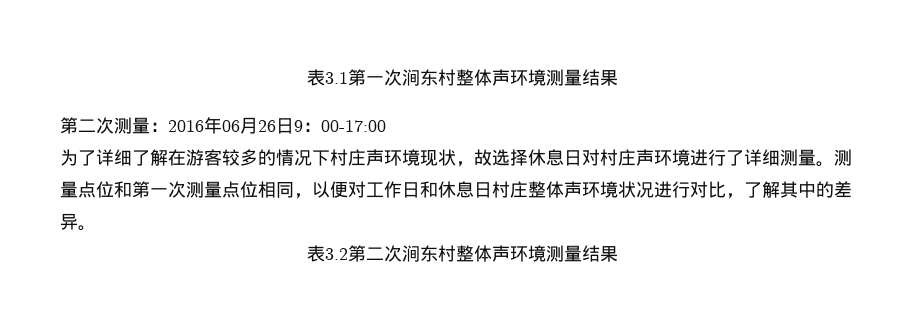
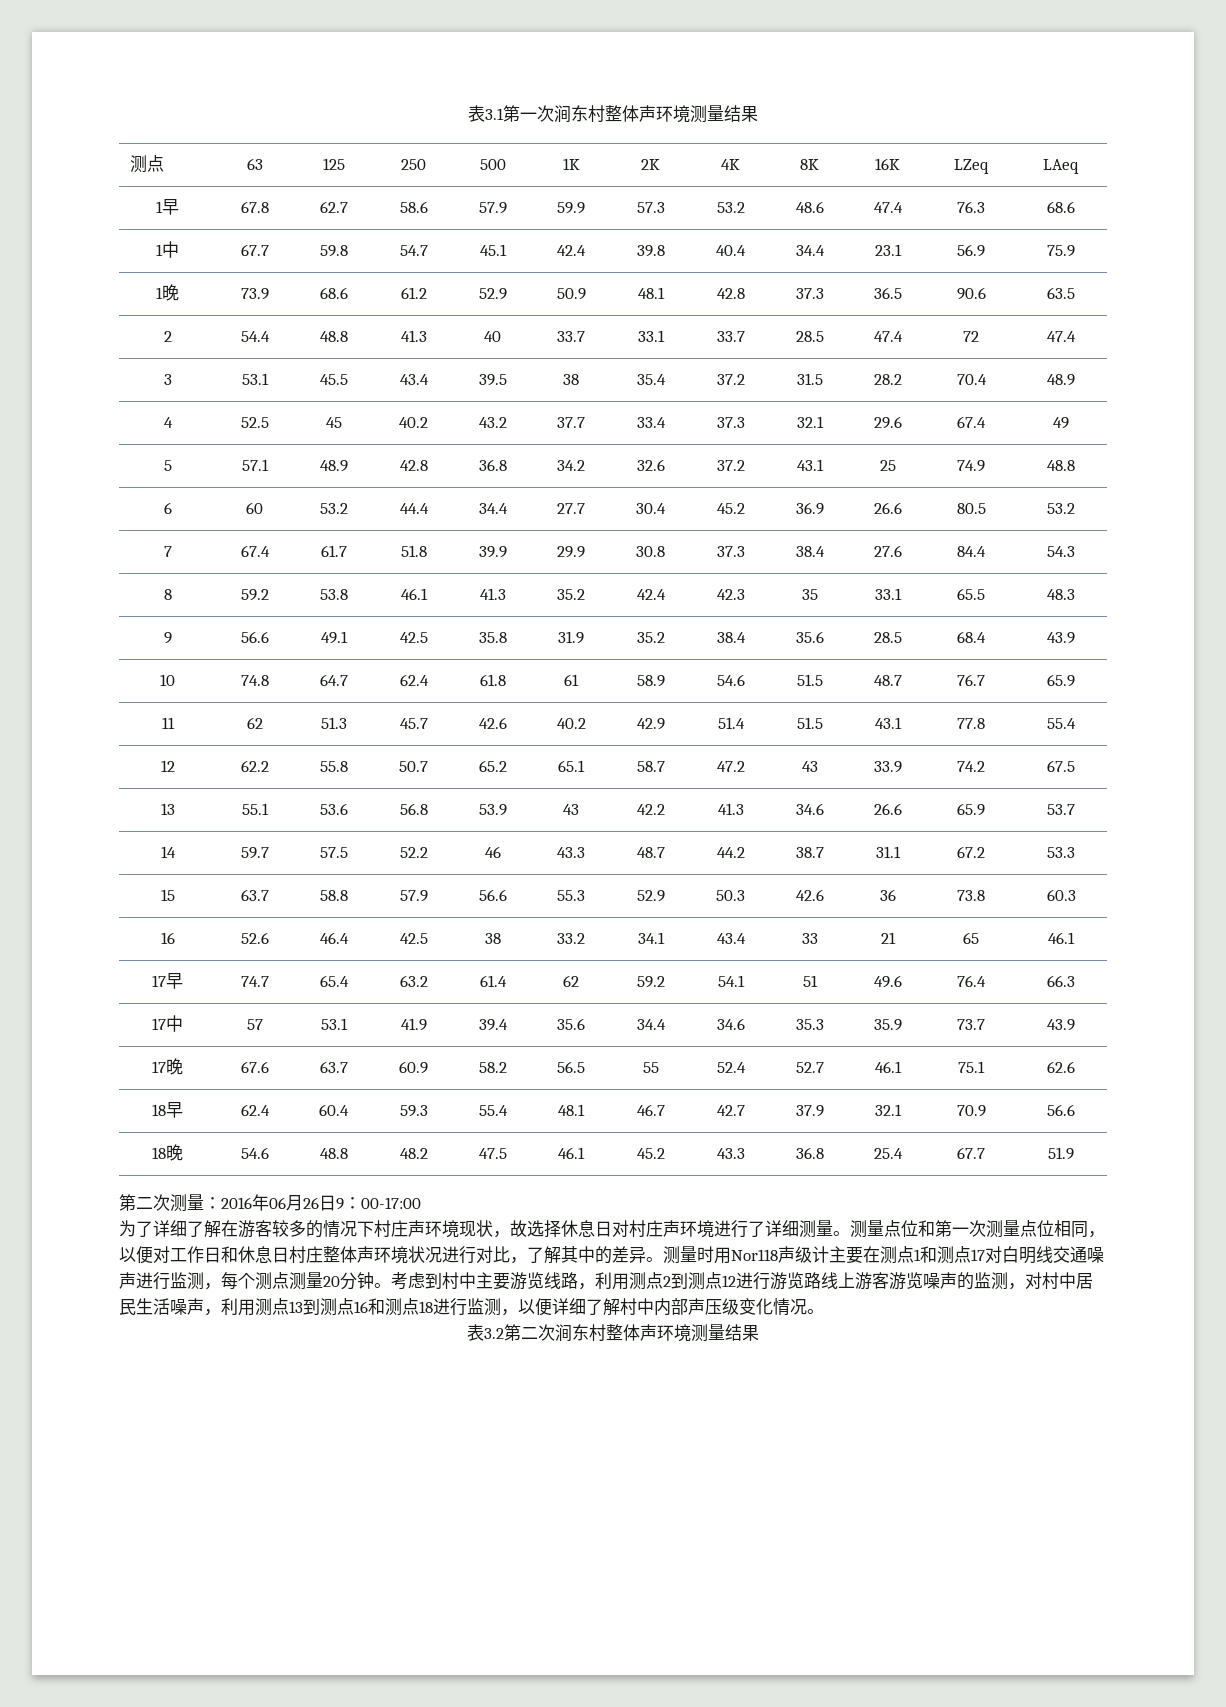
+ 测点 | 63 | 125 | 250 | 500 | 1K | 2K | 4K | 8K | 16K | LZeq | LAeq
+ 1早 | 67.8 | 62.7 | 58.6 | 57.9 | 59.9 | 57.3 | 53.2 | 48.6 | 47.4 | 76.3 | 68.6
+ 1中 | 67.7 | 59.8 | 54.7 | 45.1 | 42.4 | 39.8 | 40.4 | 34.4 | 23.1 | 56.9 | 75.9
+ 1晚 | 73.9 | 68.6 | 61.2 | 52.9 | 50.9 | 48.1 | 42.8 | 37.3 | 36.5 | 90.6 | 63.5
+ 2 | 54.4 | 48.8 | 41.3 | 40 | 33.7 | 33.1 | 33.7 | 28.5 | 47.4 | 72 | 47.4
+ 3 | 53.1 | 45.5 | 43.4 | 39.5 | 38 | 35.4 | 37.2 | 31.5 | 28.2 | 70.4 | 48.9
+ 4 | 52.5 | 45 | 40.2 | 43.2 | 37.7 | 33.4 | 37.3 | 32.1 | 29.6 | 67.4 | 49
+ 5 | 57.1 | 48.9 | 42.8 | 36.8 | 34.2 | 32.6 | 37.2 | 43.1 | 25 | 74.9 | 48.8
+ 6 | 60 | 53.2 | 44.4 | 34.4 | 27.7 | 30.4 | 45.2 | 36.9 | 26.6 | 80.5 | 53.2
+ 7 | 67.4 | 61.7 | 51.8 | 39.9 | 29.9 | 30.8 | 37.3 | 38.4 | 27.6 | 84.4 | 54.3
+ 8 | 59.2 | 53.8 | 46.1 | 41.3 | 35.2 | 42.4 | 42.3 | 35 | 33.1 | 65.5 | 48.3
+ 9 | 56.6 | 49.1 | 42.5 | 35.8 | 31.9 | 35.2 | 38.4 | 35.6 | 28.5 | 68.4 | 43.9
+ 10 | 74.8 | 64.7 | 62.4 | 61.8 | 61 | 58.9 | 54.6 | 51.5 | 48.7 | 76.7 | 65.9
+ 11 | 62 | 51.3 | 45.7 | 42.6 | 40.2 | 42.9 | 51.4 | 51.5 | 43.1 | 77.8 | 55.4
+ 12 | 62.2 | 55.8 | 50.7 | 65.2 | 65.1 | 58.7 | 47.2 | 43 | 33.9 | 74.2 | 67.5
+ 13 | 55.1 | 53.6 | 56.8 | 53.9 | 43 | 42.2 | 41.3 | 34.6 | 26.6 | 65.9 | 53.7
+ 14 | 59.7 | 57.5 | 52.2 | 46 | 43.3 | 48.7 | 44.2 | 38.7 | 31.1 | 67.2 | 53.3
+ 15 | 63.7 | 58.8 | 57.9 | 56.6 | 55.3 | 52.9 | 50.3 | 42.6 | 36 | 73.8 | 60.3
+ 16 | 52.6 | 46.4 | 42.5 | 38 | 33.2 | 34.1 | 43.4 | 33 | 21 | 65 | 46.1
+ 17早 | 74.7 | 65.4 | 63.2 | 61.4 | 62 | 59.2 | 54.1 | 51 | 49.6 | 76.4 | 66.3
+ 17中 | 57 | 53.1 | 41.9 | 39.4 | 35.6 | 34.4 | 34.6 | 35.3 | 35.9 | 73.7 | 43.9
+ 17晚 | 67.6 | 63.7 | 60.9 | 58.2 | 56.5 | 55 | 52.4 | 52.7 | 46.1 | 75.1 | 62.6
+ 18早 | 62.4 | 60.4 | 59.3 | 55.4 | 48.1 | 46.7 | 42.7 | 37.9 | 32.1 | 70.9 | 56.6
+ 18晚 | 54.6 | 48.8 | 48.2 | 47.5 | 46.1 | 45.2 | 43.3 | 36.8 | 25.4 | 67.7 | 51.9
+ 测量时用Nor118声级计主要在测点1和测点17对白明线交通噪声进行监测，每个测点测量20分钟。考虑到村中主要游览线路，利用测点2到测点12进行游览路线上游客游览噪声的监测，对村中居民生活噪声，利用测点13到测点16和测点18进行监测，以便详细了解村中内部声压级变化情况。

